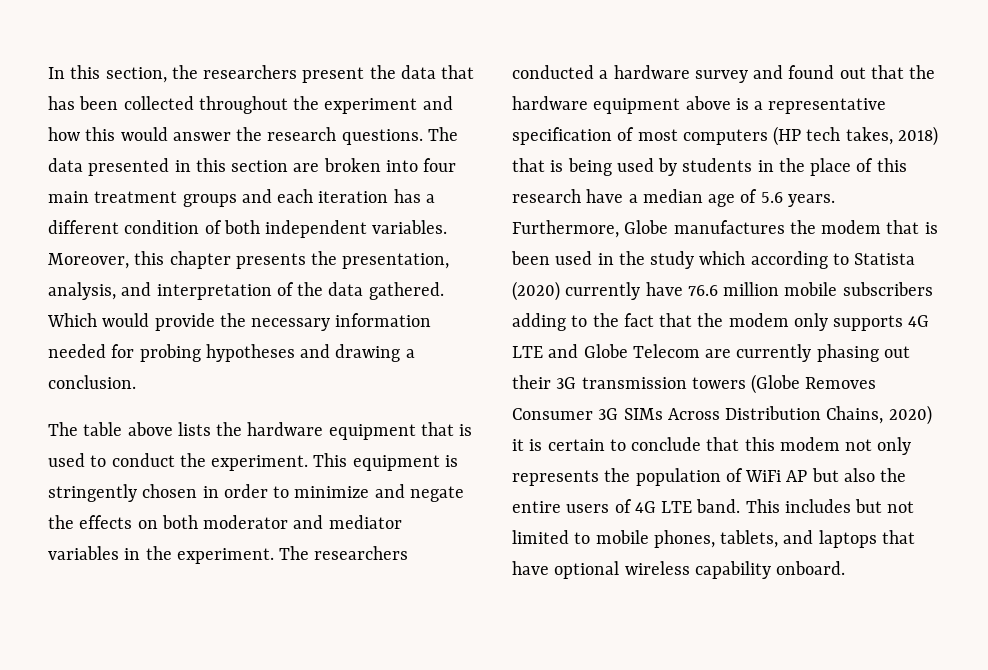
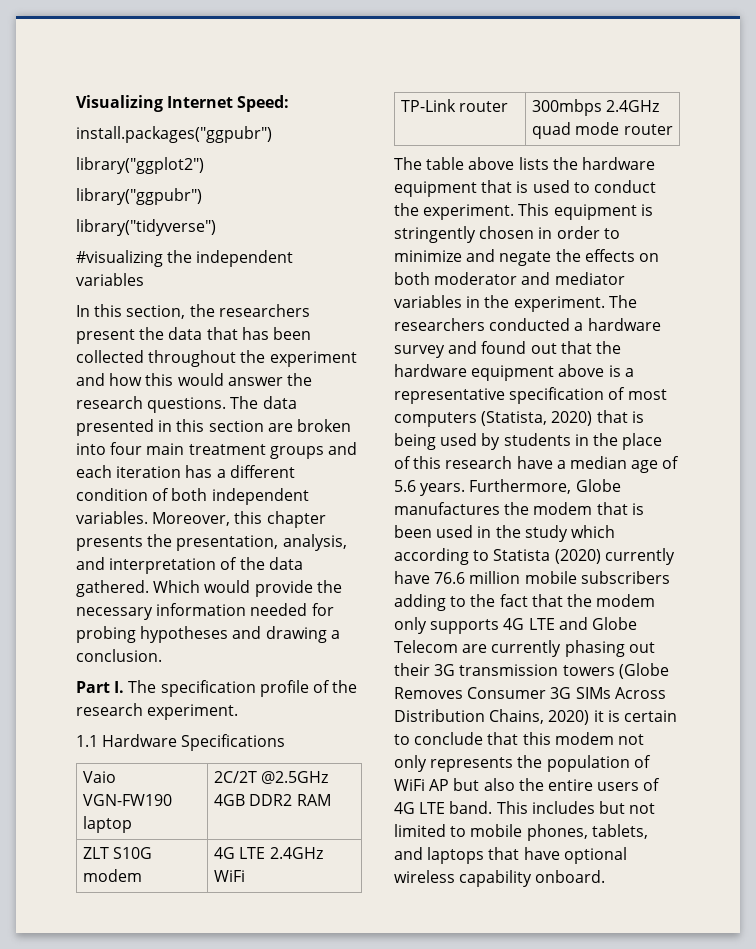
+ Visualizing Internet Speed:
+ install.packages("ggpubr")
+ library("ggplot2")
+ library("ggpubr")
+ library("tidyverse")
+ #visualizing the independent variables
+ Part I. The specification profile of the research experiment.
+ 1.1 Hardware Specifications
+ Vaio VGN-FW190 laptop | 2C/2T @2.5GHz 4GB DDR2 RAM
+ ZLT S10G modem | 4G LTE 2.4GHz WiFi
+ TP-Link router | 300mbps 2.4GHz quad mode router
- The researchers conducted a hardware survey and found out that the hardware equipment above is a representative specification of most computers (HP tech takes, 2018) that is being used by students in the place of this research have a median age of 5.6 years.
+ The researchers conducted a hardware survey and found out that the hardware equipment above is a representative specification of most computers (Statista, 2020) that is being used by students in the place of this research have a median age of 5.6 years.

